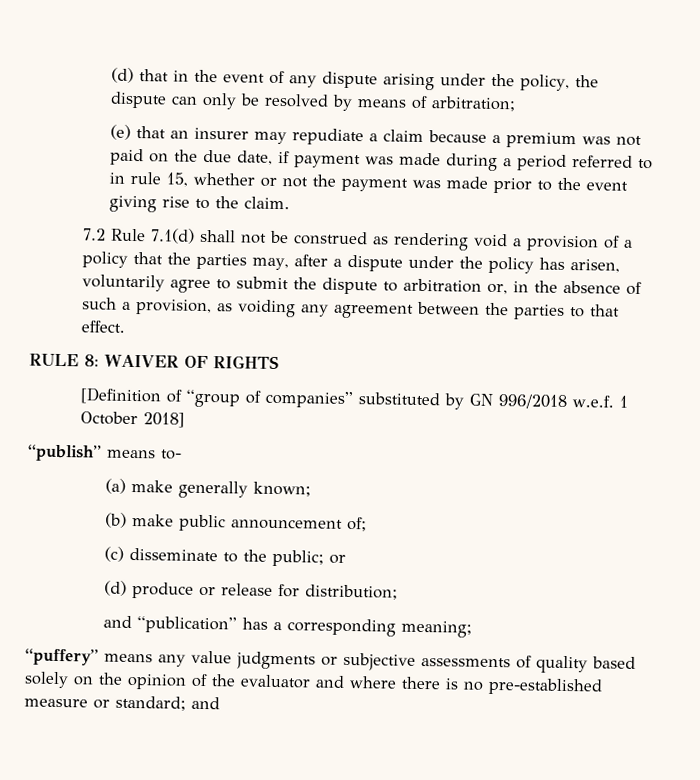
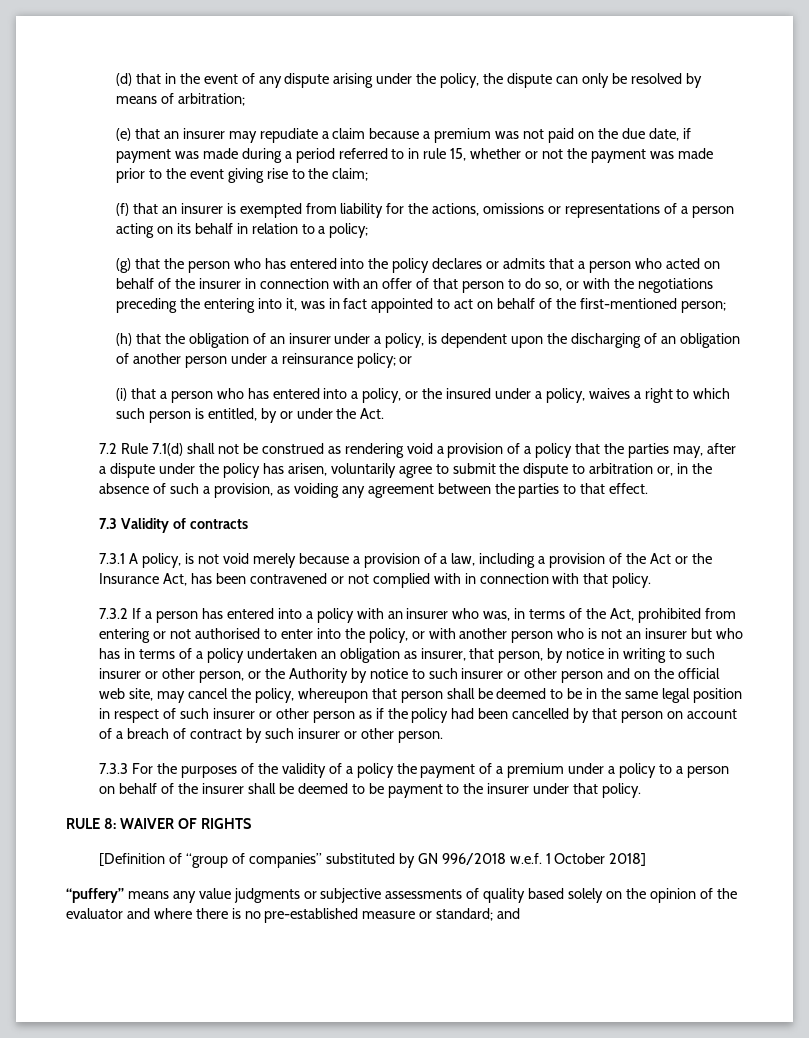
- (e) that an insurer may repudiate a claim because a premium was not paid on the due date, if payment was made during a period referred to in rule 15, whether or not the payment was made prior to the event giving rise to the claim.
+ (e) that an insurer may repudiate a claim because a premium was not paid on the due date, if payment was made during a period referred to in rule 15, whether or not the payment was made prior to the event giving rise to the claim;
+ (f) that an insurer is exempted from liability for the actions, omissions or representations of a person acting on its behalf in relation to a policy;
+ (g) that the person who has entered into the policy declares or admits that a person who acted on behalf of the insurer in connection with an offer of that person to do so, or with the negotiations preceding the entering into it, was in fact appointed to act on behalf of the first-mentioned person;
+ (h) that the obligation of an insurer under a policy, is dependent upon the discharging of an obligation of another person under a reinsurance policy; or
+ (i) that a person who has entered into a policy, or the insured under a policy, waives a right to which such person is entitled, by or under the Act.
+ 7.3 Validity of contracts
+ 7.3.1 A policy, is not void merely because a provision of a law, including a provision of the Act or the Insurance Act, has been contravened or not complied with in connection with that policy.
+ 7.3.2 If a person has entered into a policy with an insurer who was, in terms of the Act, prohibited from entering or not authorised to enter into the policy, or with another person who is not an insurer but who has in terms of a policy undertaken an obligation as insurer, that person, by notice in writing to such insurer or other person, or the Authority by notice to such insurer or other person and on the official web site, may cancel the policy, whereupon that person shall be deemed to be in the same legal position in respect of such insurer or other person as if the policy had been cancelled by that person on account of a breach of contract by such insurer or other person.
+ 7.3.3 For the purposes of the validity of a policy the payment of a premium under a policy to a person on behalf of the insurer shall be deemed to be payment to the insurer under that policy.
- “publish” means to-
- (a) make generally known;
- (b) make public announcement of;
- (c) disseminate to the public; or
- (d) produce or release for distribution;
- and “publication” has a corresponding meaning;

